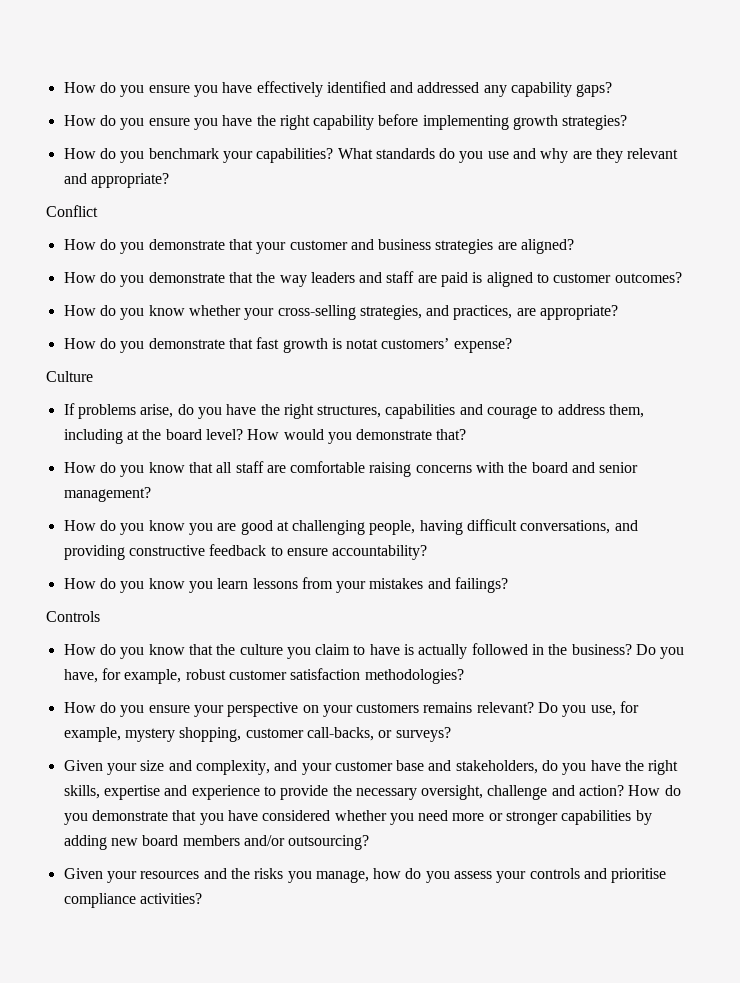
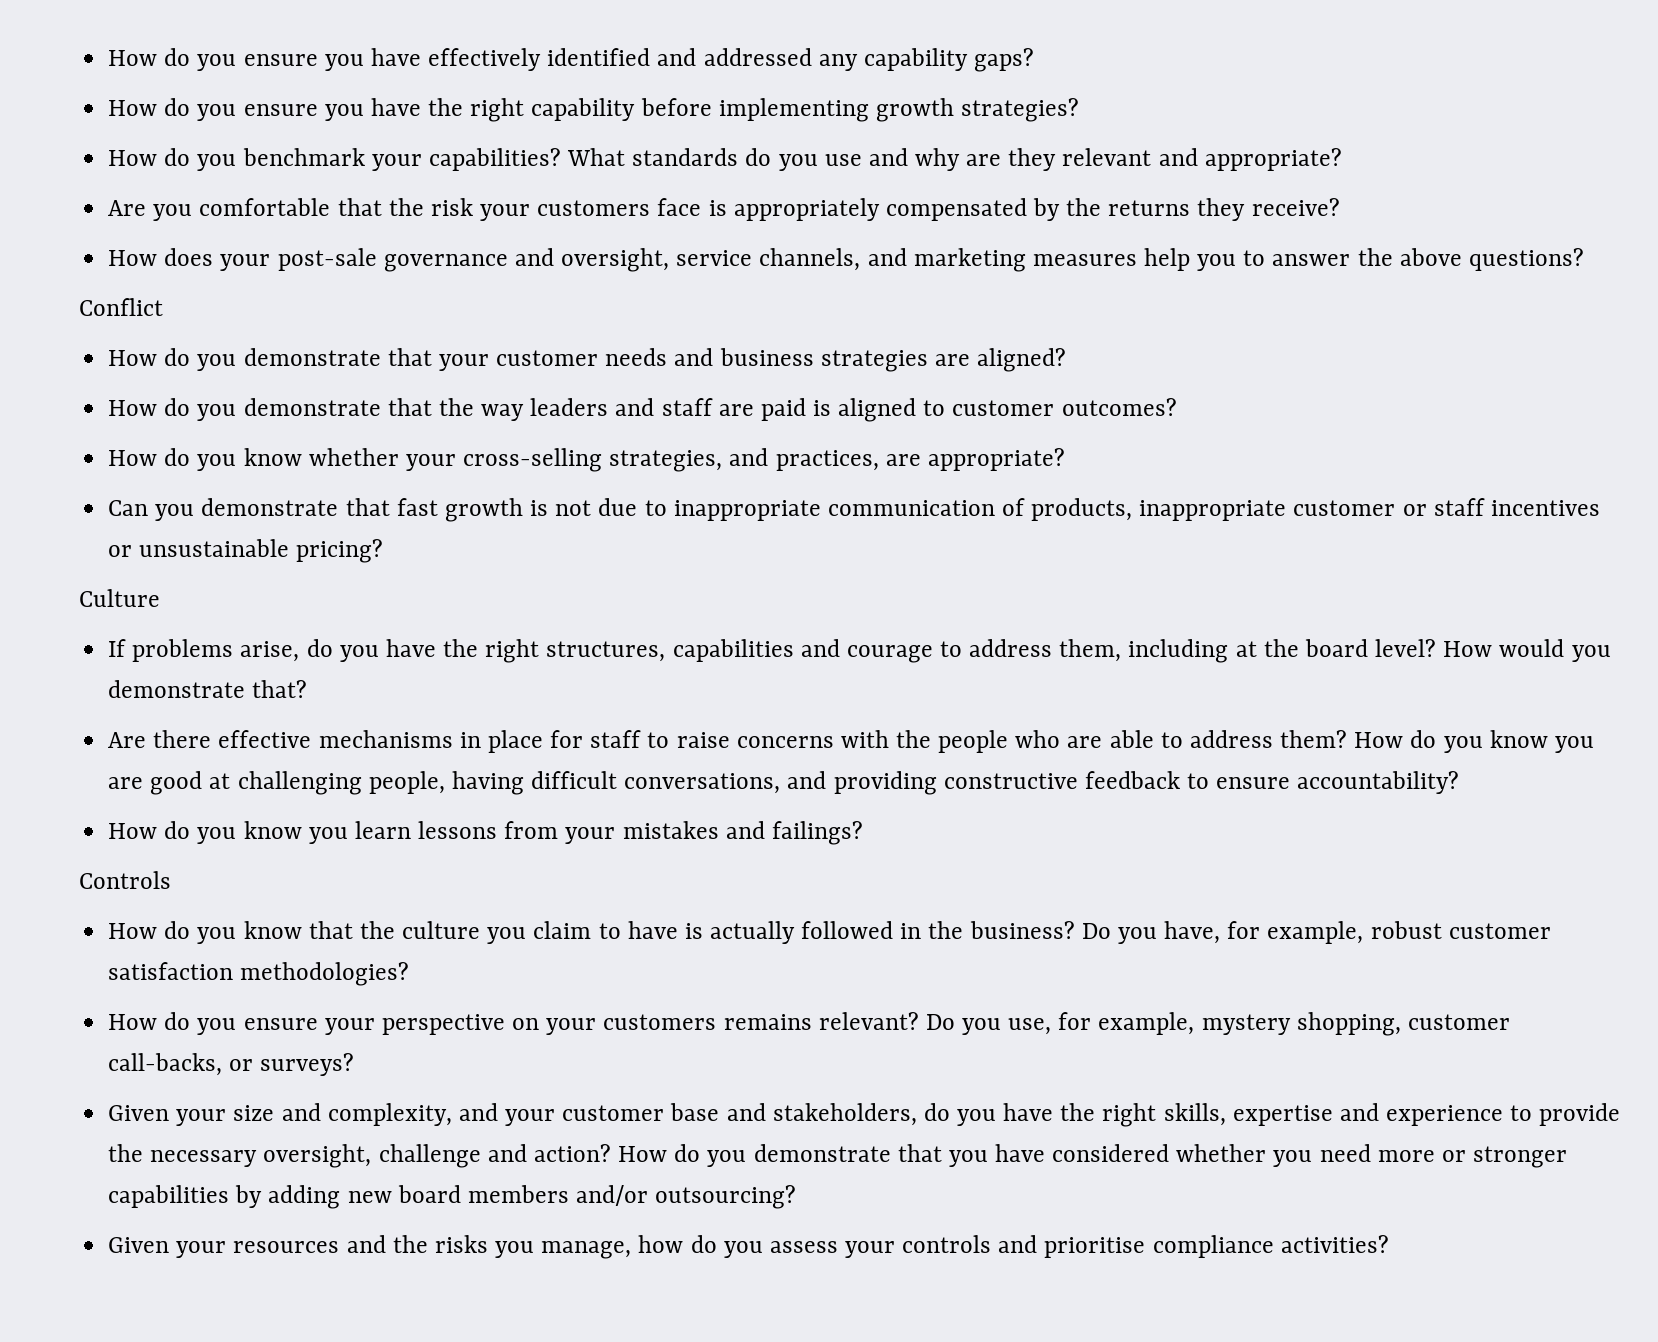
+ Are you comfortable that the risk your customers face is appropriately compensated by the returns they receive?
+ How does your post-sale governance and oversight, service channels, and marketing measures help you to answer the above questions?
- How do you demonstrate that your customer and business strategies are aligned?
+ How do you demonstrate that your customer needs and business strategies are aligned?
- How do you demonstrate that fast growth is notat customers’ expense?
+ Can you demonstrate that fast growth is not due to inappropriate communication of products, inappropriate customer or staff incentives or unsustainable pricing?
- How do you know that all staff are comfortable raising concerns with the board and senior management?
- How do you know you are good at challenging people, having difficult conversations, and providing constructive feedback to ensure accountability?
+ Are there effective mechanisms in place for staff to raise concerns with the people who are able to address them? How do you know you are good at challenging people, having difficult conversations, and providing constructive feedback to ensure accountability?

